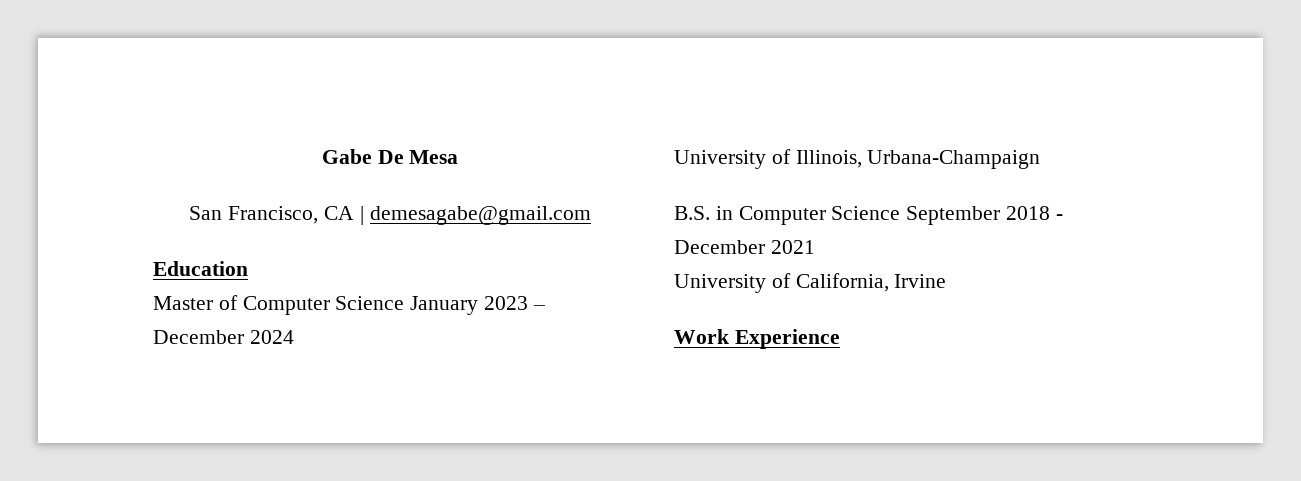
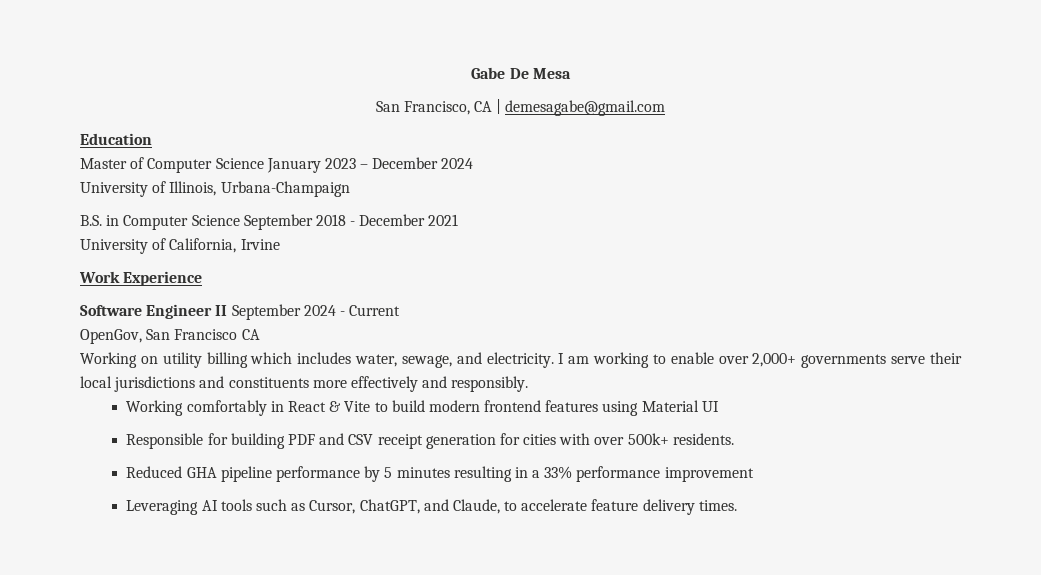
+ Software Engineer II September 2024 - Current
+ OpenGov, San Francisco CA
+ Working on utility billing which includes water, sewage, and electricity. I am working to enable over 2,000+ governments serve their local jurisdictions and constituents more effectively and responsibly.
+ Working comfortably in React & Vite to build modern frontend features using Material UI
+ Responsible for building PDF and CSV receipt generation for cities with over 500k+ residents.
+ Reduced GHA pipeline performance by 5 minutes resulting in a 33% performance improvement
+ Leveraging AI tools such as Cursor, ChatGPT, and Claude, to accelerate feature delivery times.

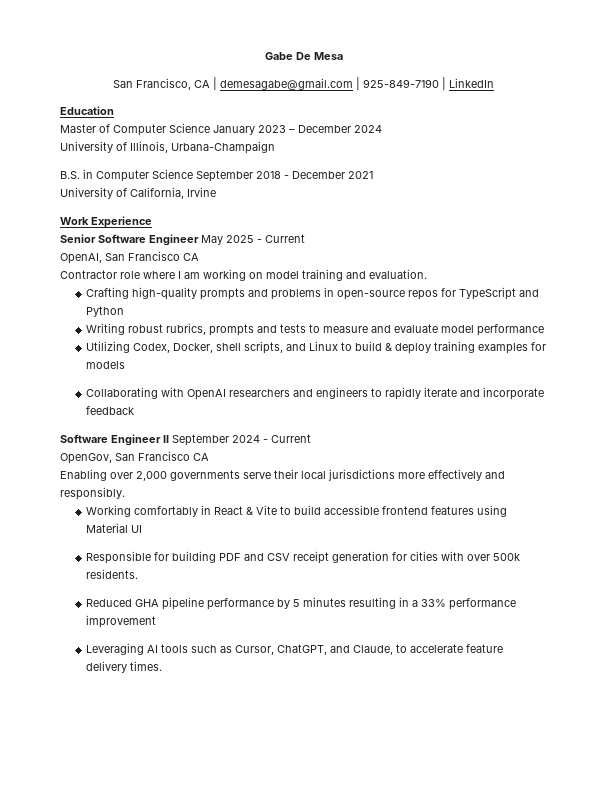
- San Francisco, CA | demesagabe@gmail.com
+ San Francisco, CA | demesagabe@gmail.com | 925-849-7190 | LinkedIn
+ Senior Software Engineer May 2025 - Current
+ OpenAI, San Francisco CA
+ Contractor role where I am working on model training and evaluation.
+ Crafting high-quality prompts and problems in open-source repos for TypeScript and Python
+ Writing robust rubrics, prompts and tests to measure and evaluate model performance
+ Utilizing Codex, Docker, shell scripts, and Linux to build & deploy training examples for models
+ Collaborating with OpenAI researchers and engineers to rapidly iterate and incorporate feedback
- Working on utility billing which includes water, sewage, and electricity. I am working to enable over 2,000+ governments serve their local jurisdictions and constituents more effectively and responsibly.
+ Enabling over 2,000 governments serve their local jurisdictions more effectively and responsibly.
- Working comfortably in React & Vite to build modern frontend features using Material UI
+ Working comfortably in React & Vite to build accessible frontend features using Material UI
- Responsible for building PDF and CSV receipt generation for cities with over 500k+ residents.
+ Responsible for building PDF and CSV receipt generation for cities with over 500k residents.

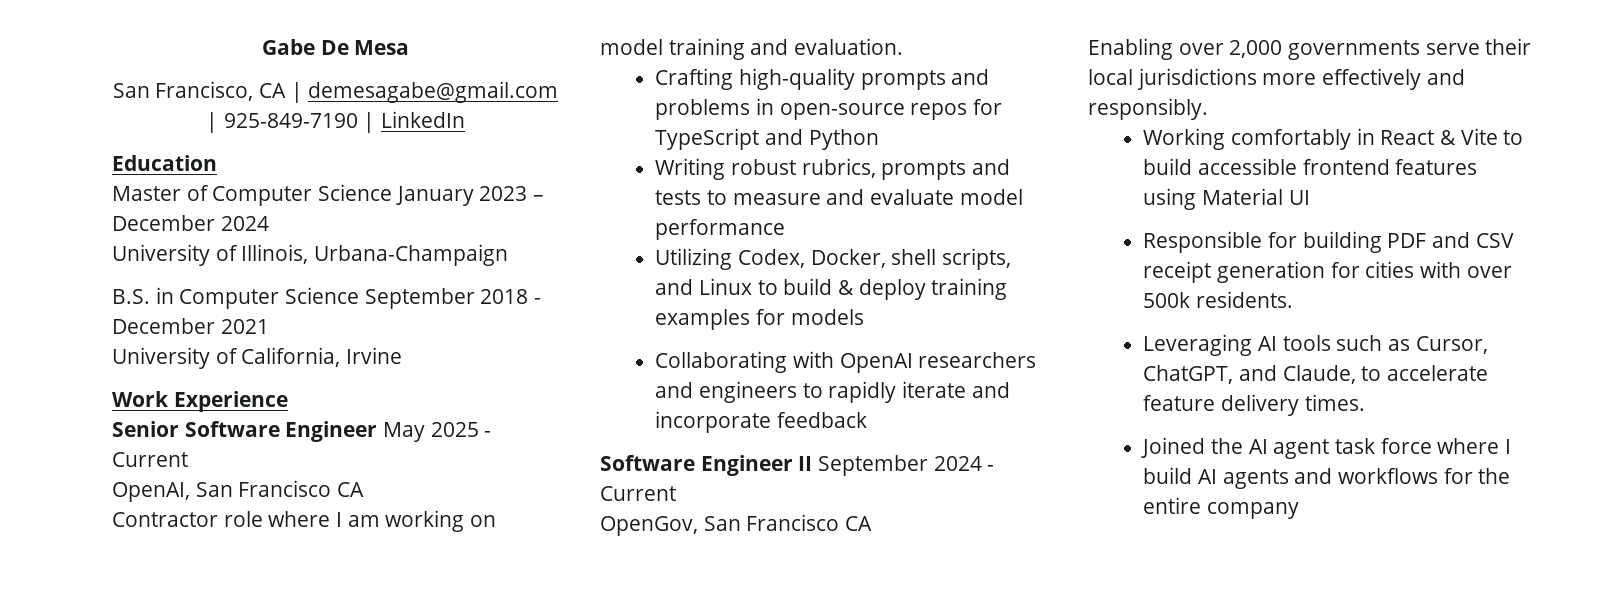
- Reduced GHA pipeline performance by 5 minutes resulting in a 33% performance improvement
+ Joined the AI agent task force where I build AI agents and workflows for the entire company

